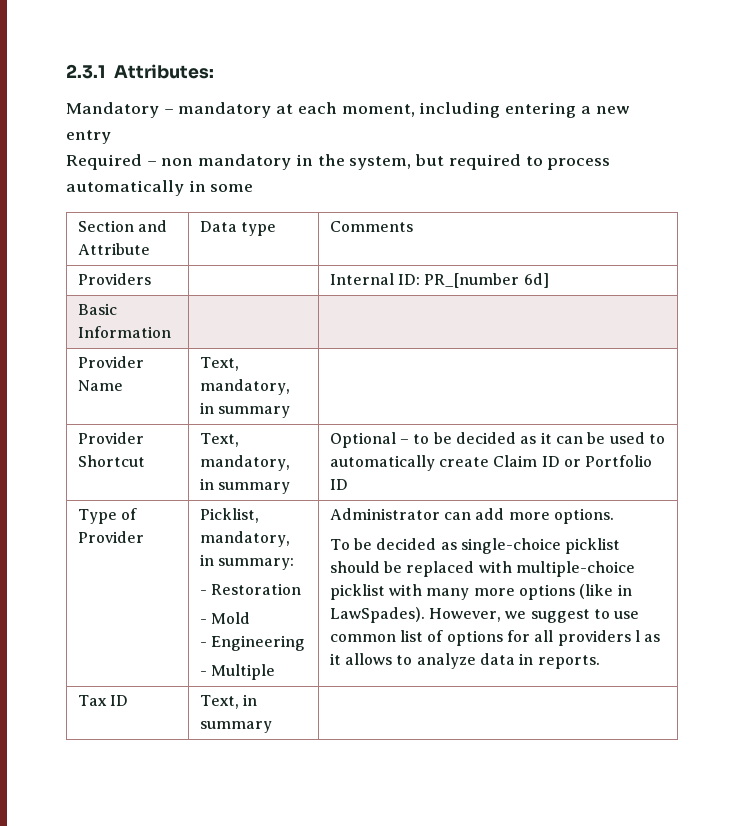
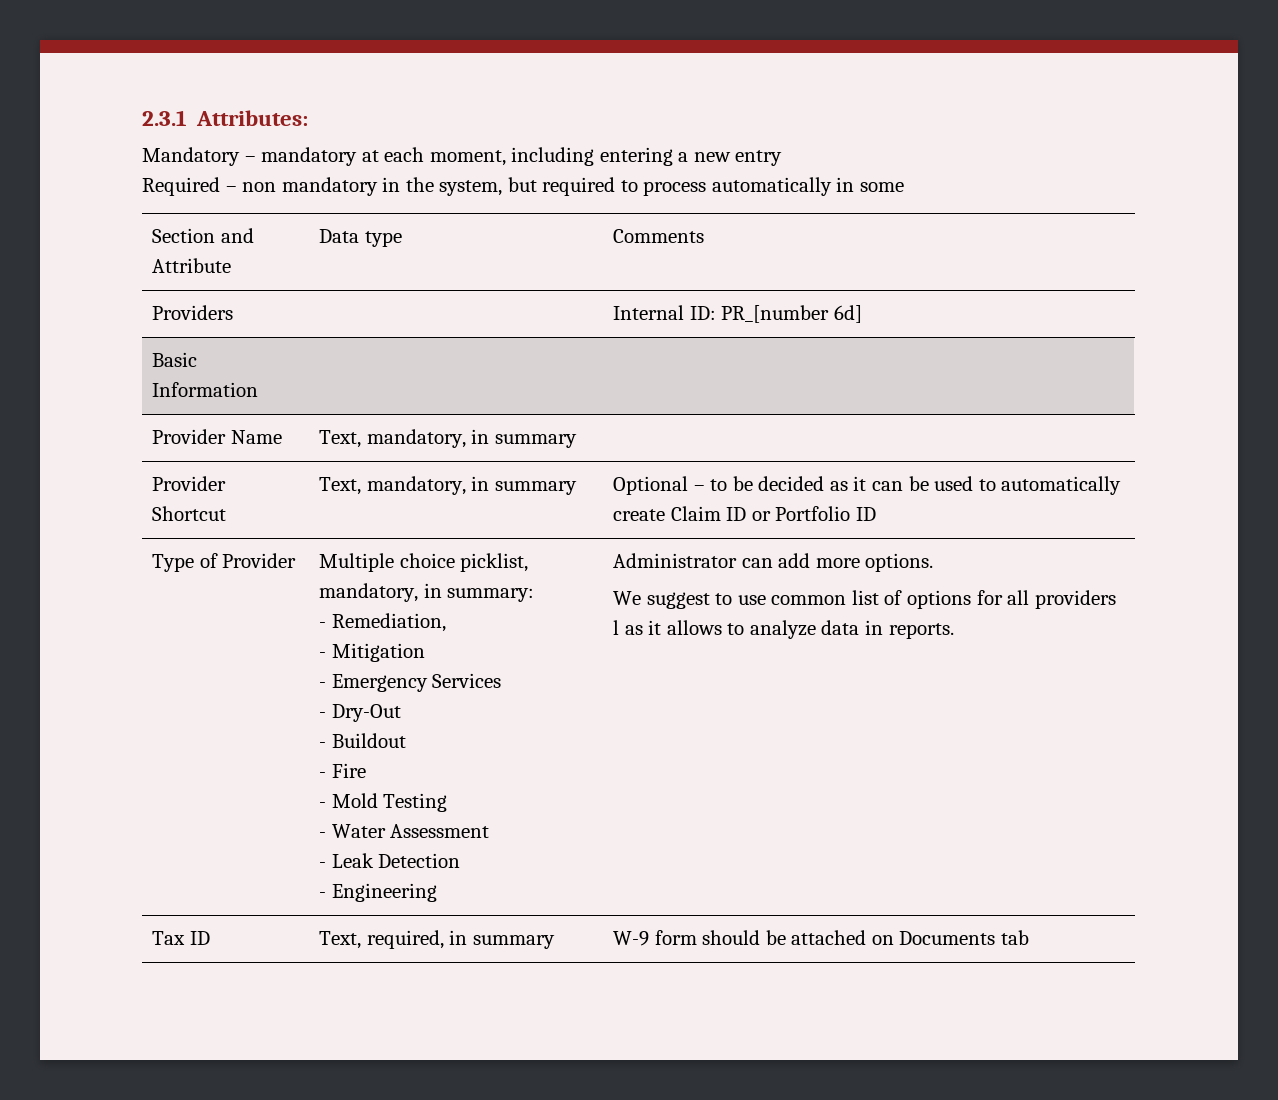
- Picklist, mandatory, in summary:
+ Multiple choice picklist, mandatory, in summary:
- - Restoration
- - Mold
+ - Remediation,
+ - Mitigation
+ - Emergency Services
+ - Dry-Out
+ - Buildout
+ - Fire
+ - Mold Testing
+ - Water Assessment
+ - Leak Detection
- - Multiple
- To be decided as single-choice picklist should be replaced with multiple-choice picklist with many more options (like in LawSpades). However, we suggest to use common list of options for all providers l as it allows to analyze data in reports.
+ We suggest to use common list of options for all providers l as it allows to analyze data in reports.
- Tax ID | Text, in summary |
+ Tax ID | Text, required, in summary | W-9 form should be attached on Documents tab

